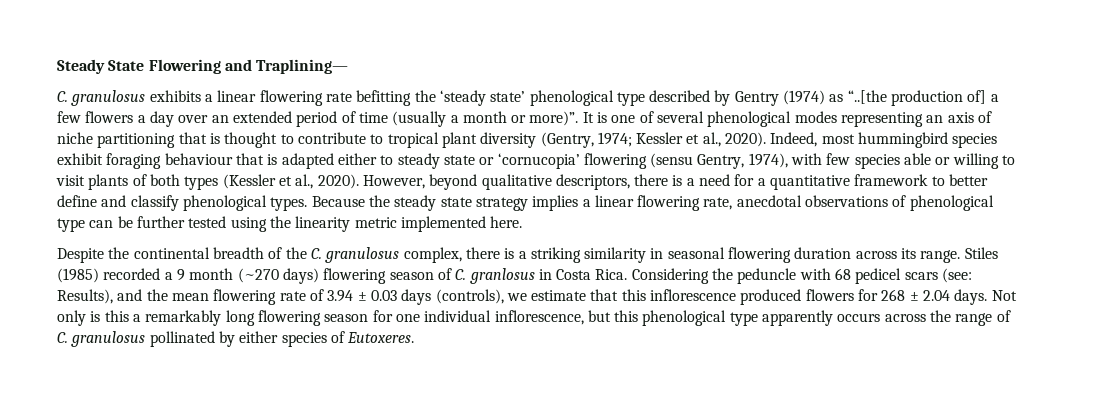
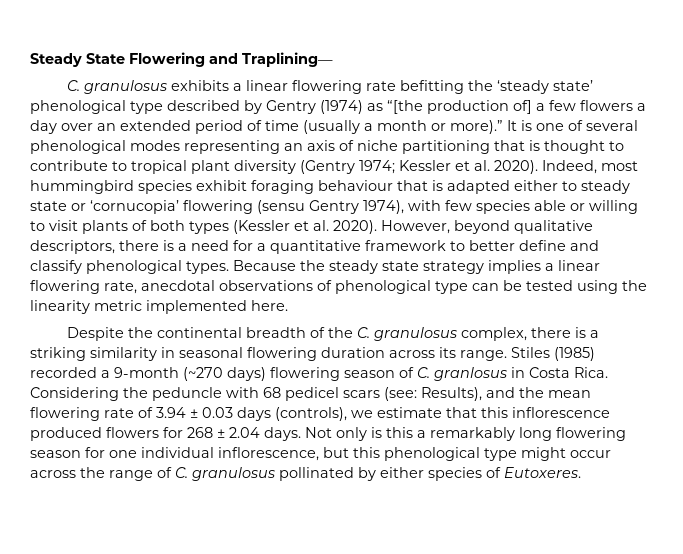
- C. granulosus exhibits a linear flowering rate befitting the ‘steady state’ phenological type described by Gentry (1974) as “..[the production of] a few flowers a day over an extended period of time (usually a month or more)”.
+ C. granulosus exhibits a linear flowering rate befitting the ‘steady state’ phenological type described by Gentry (1974) as “[the production of] a few flowers a day over an extended period of time (usually a month or more).”
- It is one of several phenological modes representing an axis of niche partitioning that is thought to contribute to tropical plant diversity (Gentry, 1974; Kessler et al., 2020).
+ It is one of several phenological modes representing an axis of niche partitioning that is thought to contribute to tropical plant diversity (Gentry 1974; Kessler et al. 2020).
- Indeed, most hummingbird species exhibit foraging behaviour that is adapted either to steady state or ‘cornucopia’ flowering (sensu Gentry, 1974), with few species able or willing to visit plants of both types (Kessler et al., 2020).
+ Indeed, most hummingbird species exhibit foraging behaviour that is adapted either to steady state or ‘cornucopia’ flowering (sensu Gentry 1974), with few species able or willing to visit plants of both types (Kessler et al. 2020).
- Because the steady state strategy implies a linear flowering rate, anecdotal observations of phenological type can be further tested using the linearity metric implemented here.
+ Because the steady state strategy implies a linear flowering rate, anecdotal observations of phenological type can be tested using the linearity metric implemented here.
- Stiles (1985) recorded a 9 month (~270 days) flowering season of C. granlosus in Costa Rica.
+ Stiles (1985) recorded a 9-month (~270 days) flowering season of C. granlosus in Costa Rica.
- Not only is this a remarkably long flowering season for one individual inflorescence, but this phenological type apparently occurs across the range of C. granulosus pollinated by either species of Eutoxeres.
+ Not only is this a remarkably long flowering season for one individual inflorescence, but this phenological type might occur across the range of C. granulosus pollinated by either species of Eutoxeres.

